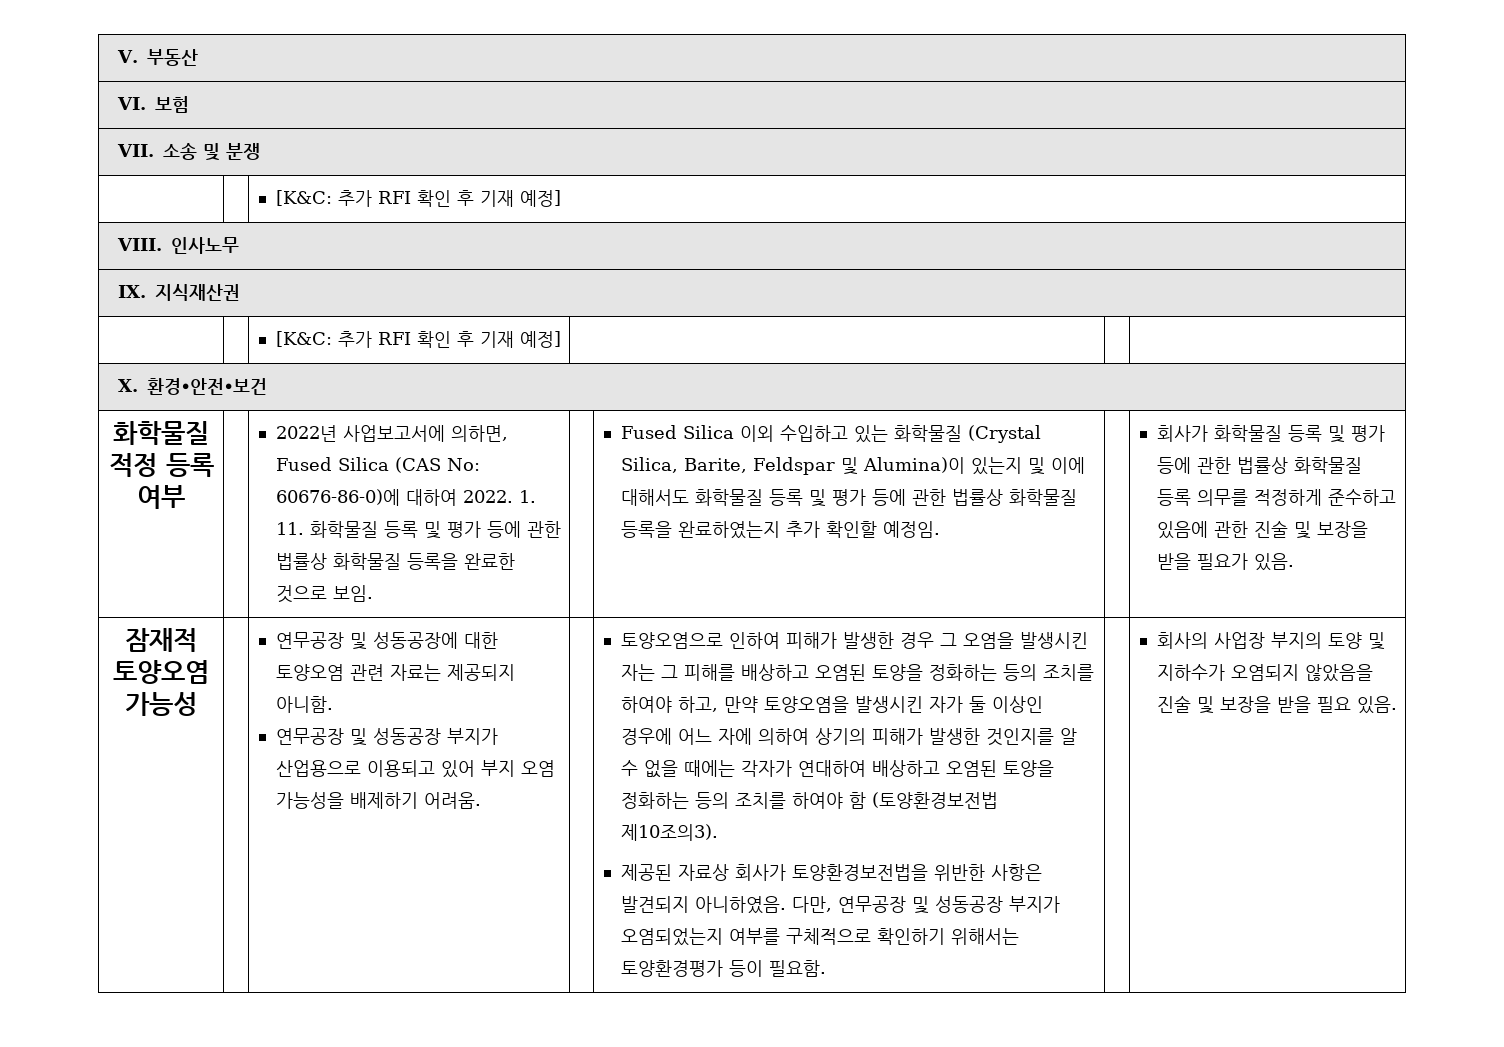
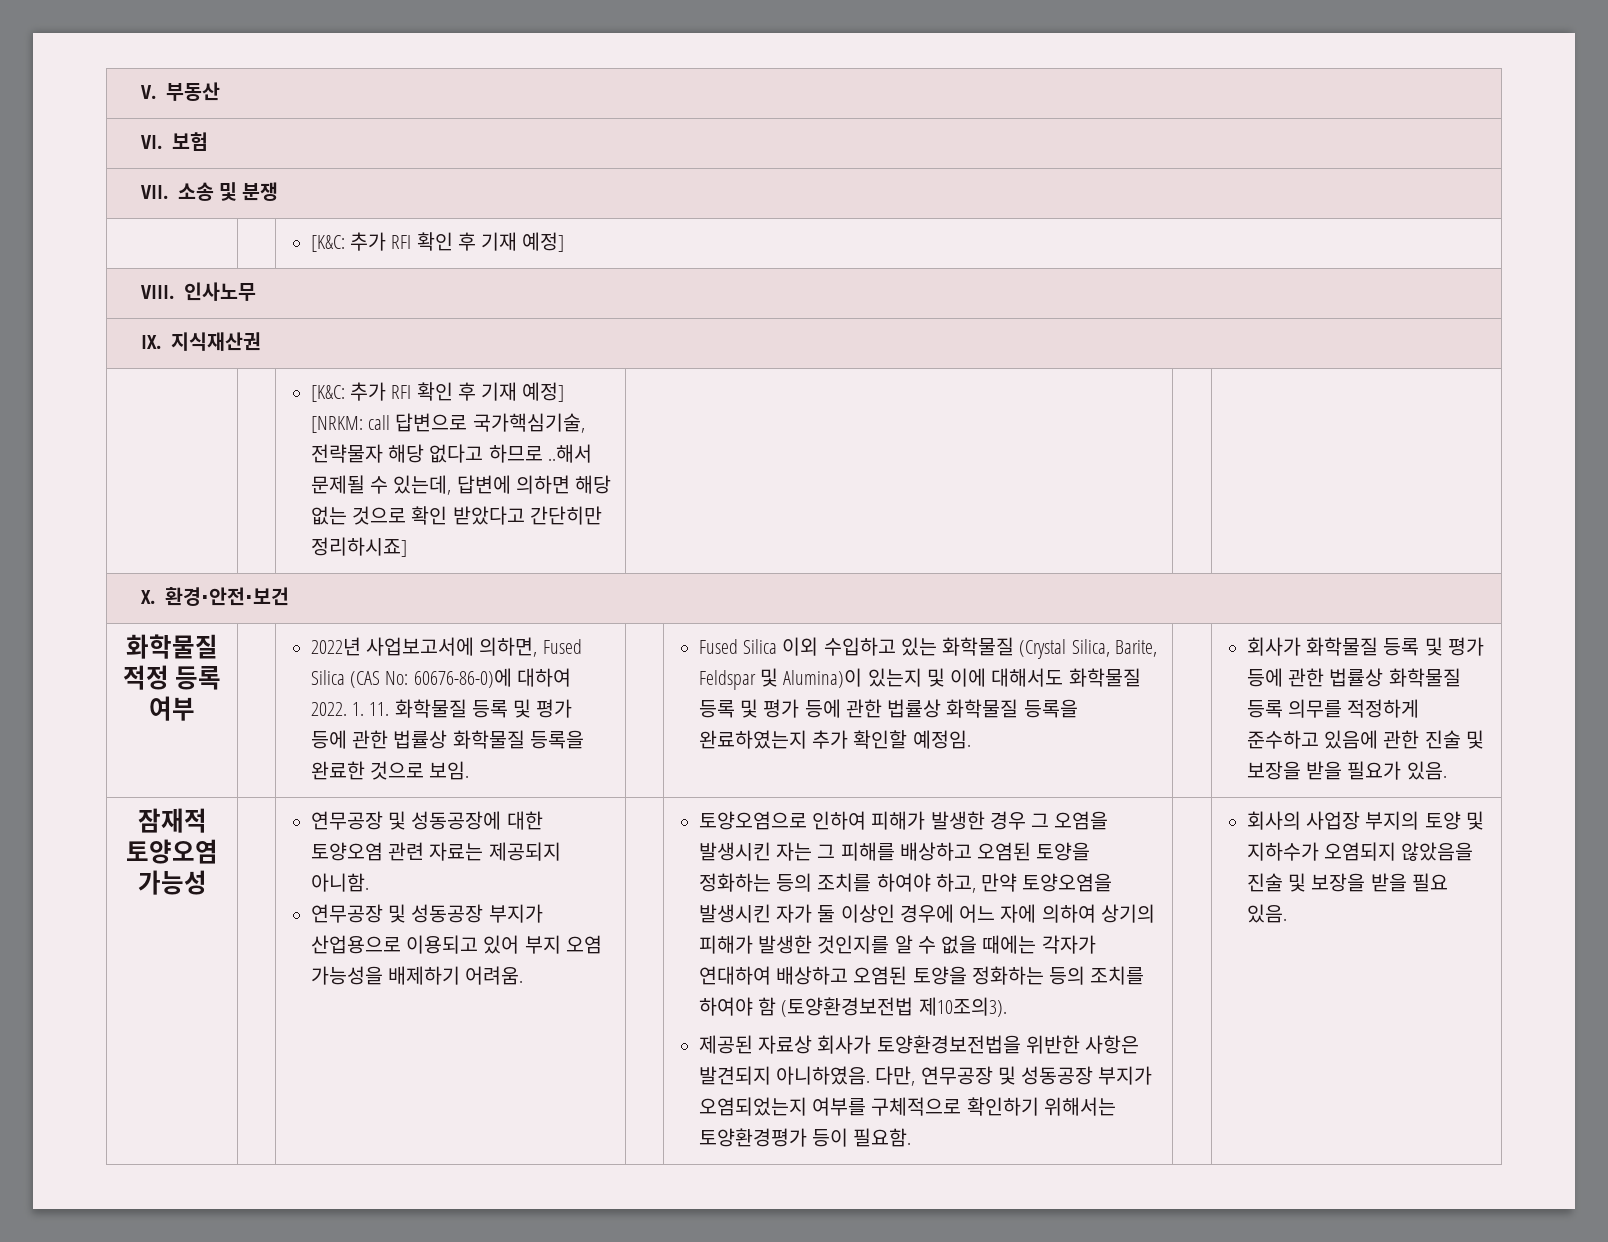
- | | [K&C: 추가 RFI 확인 후 기재 예정] | | |
+ | | [K&C: 추가 RFI 확인 후 기재 예정] [NRKM: call 답변으로 국가핵심기술, 전략물자 해당 없다고 하므로 ..해서 문제될 수 있는데, 답변에 의하면 해당 없는 것으로 확인 받았다고 간단히만 정리하시죠] | | |

